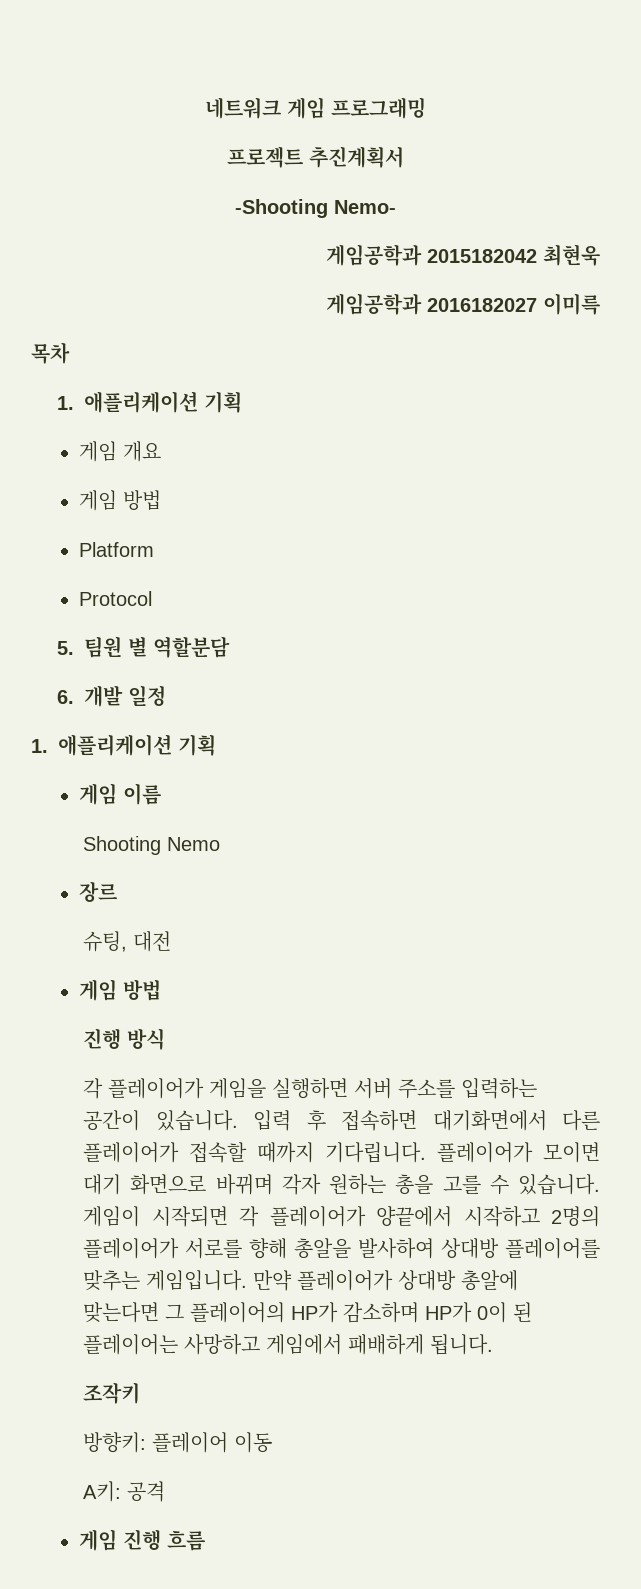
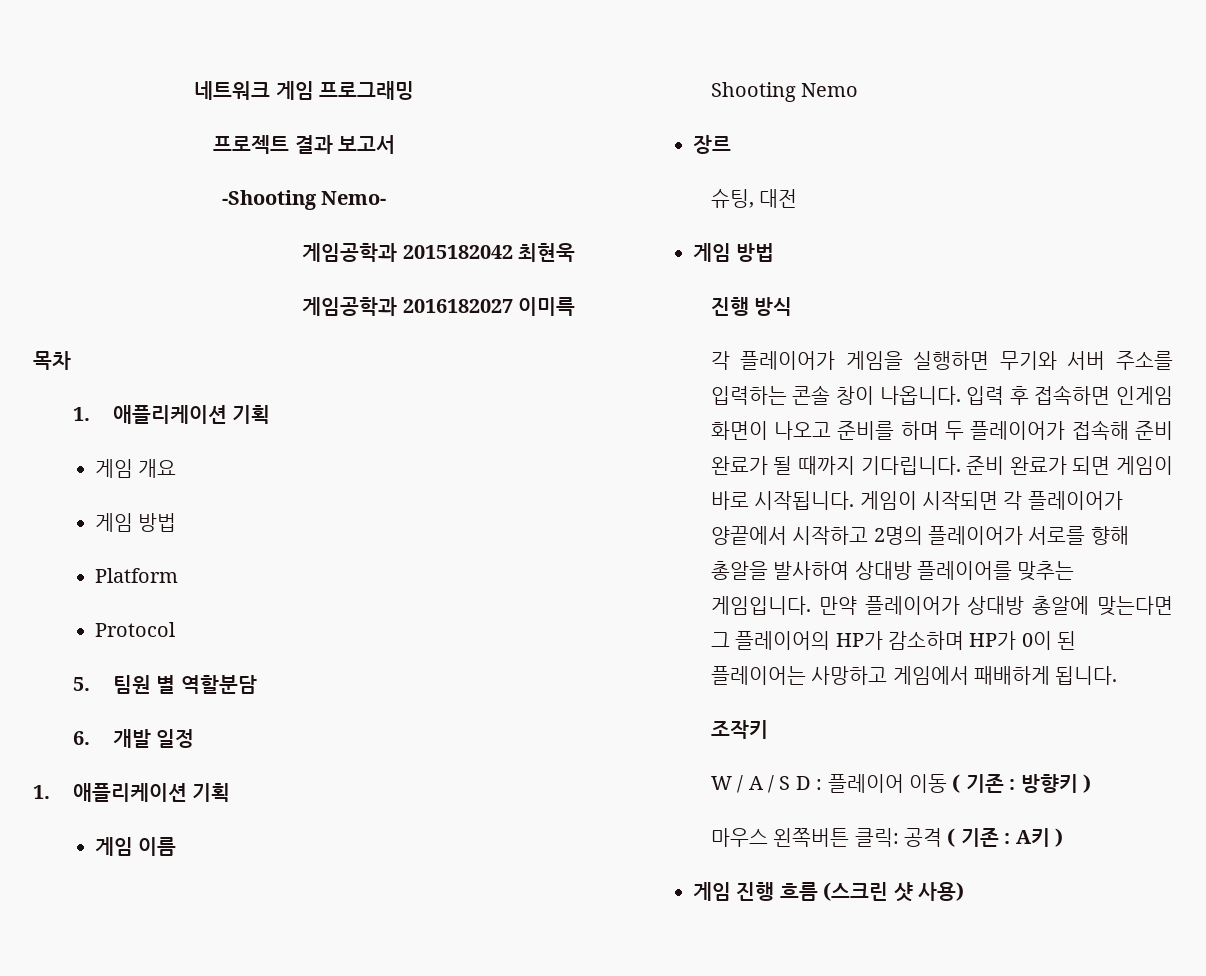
- 프로젝트 추진계획서
+ 프로젝트 결과 보고서
- 각 플레이어가 게임을 실행하면 서버 주소를 입력하는 공간이 있습니다. 입력 후 접속하면 대기화면에서 다른 플레이어가 접속할 때까지 기다립니다. 플레이어가 모이면 대기 화면으로 바뀌며 각자 원하는 총을 고를 수 있습니다.
+ 각 플레이어가 게임을 실행하면 무기와 서버 주소를 입력하는 콘솔 창이 나옵니다. 입력 후 접속하면 인게임 화면이 나오고 준비를 하며 두 플레이어가 접속해 준비 완료가 될 때까지 기다립니다. 준비 완료가 되면 게임이 바로 시작됩니다.
- 방향키: 플레이어 이동
- A키: 공격
+ W / A / S D : 플레이어 이동 ( 기존 : 방향키 )
+ 마우스 왼쪽버튼 클릭: 공격 ( 기존 : A키 )
- 게임 진행 흐름
+ 게임 진행 흐름 (스크린 샷 사용)

